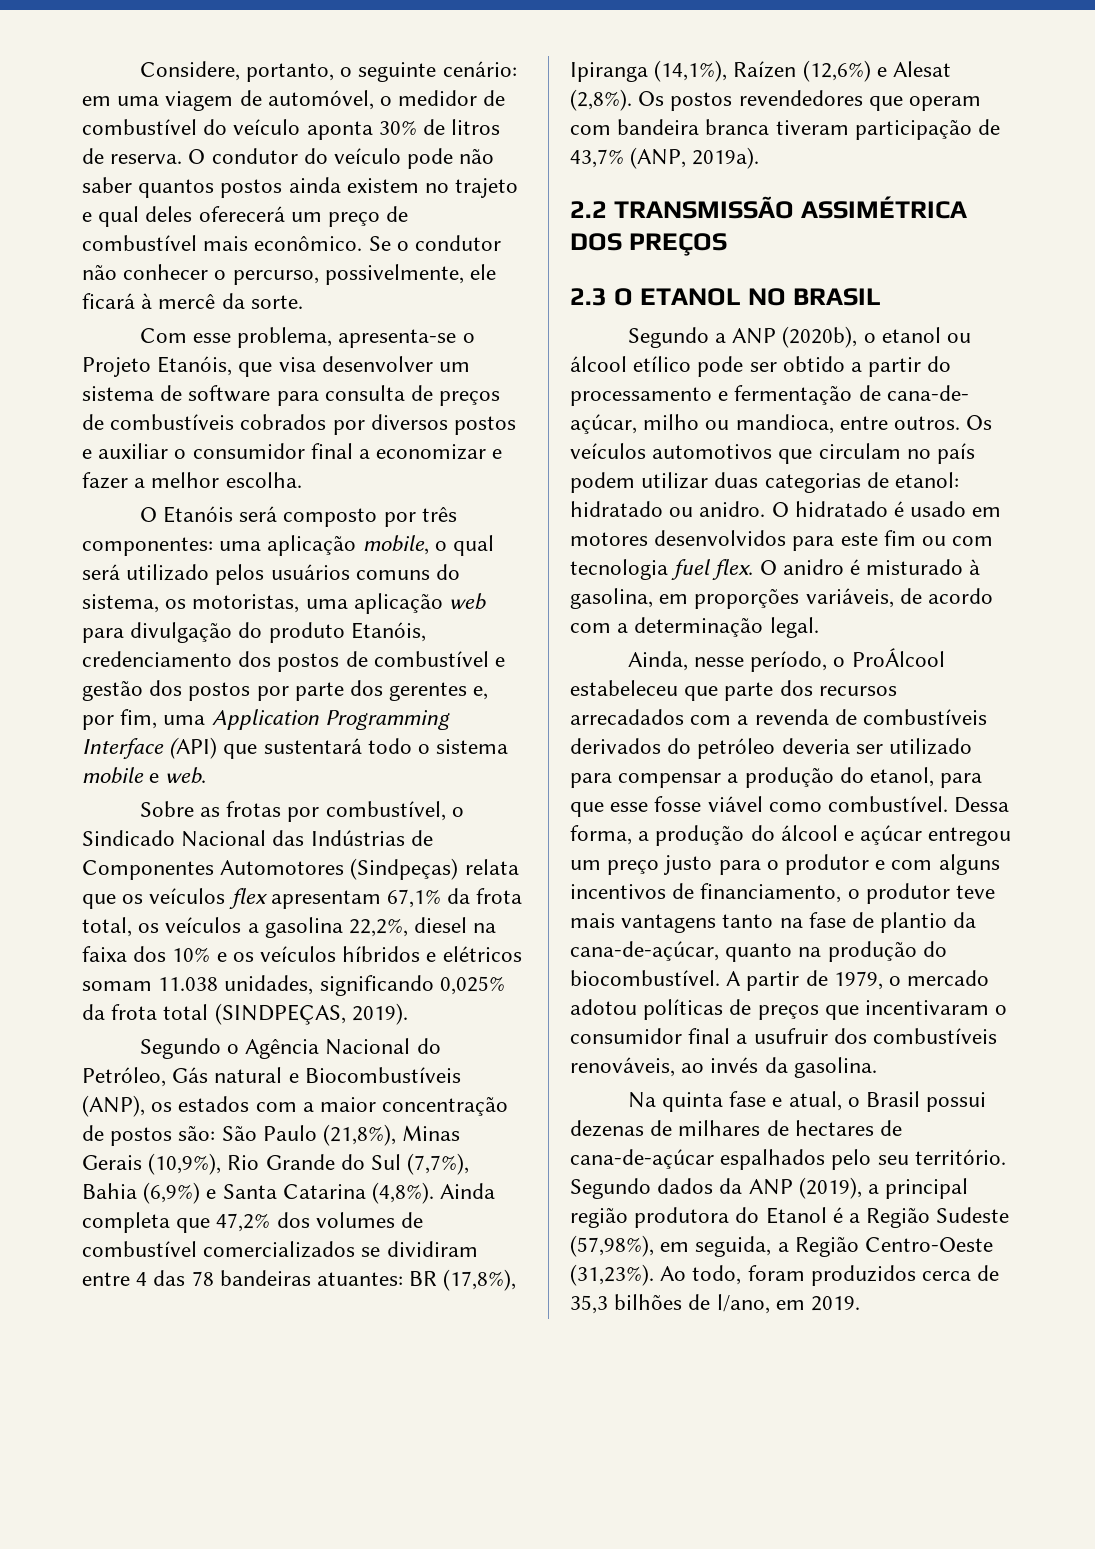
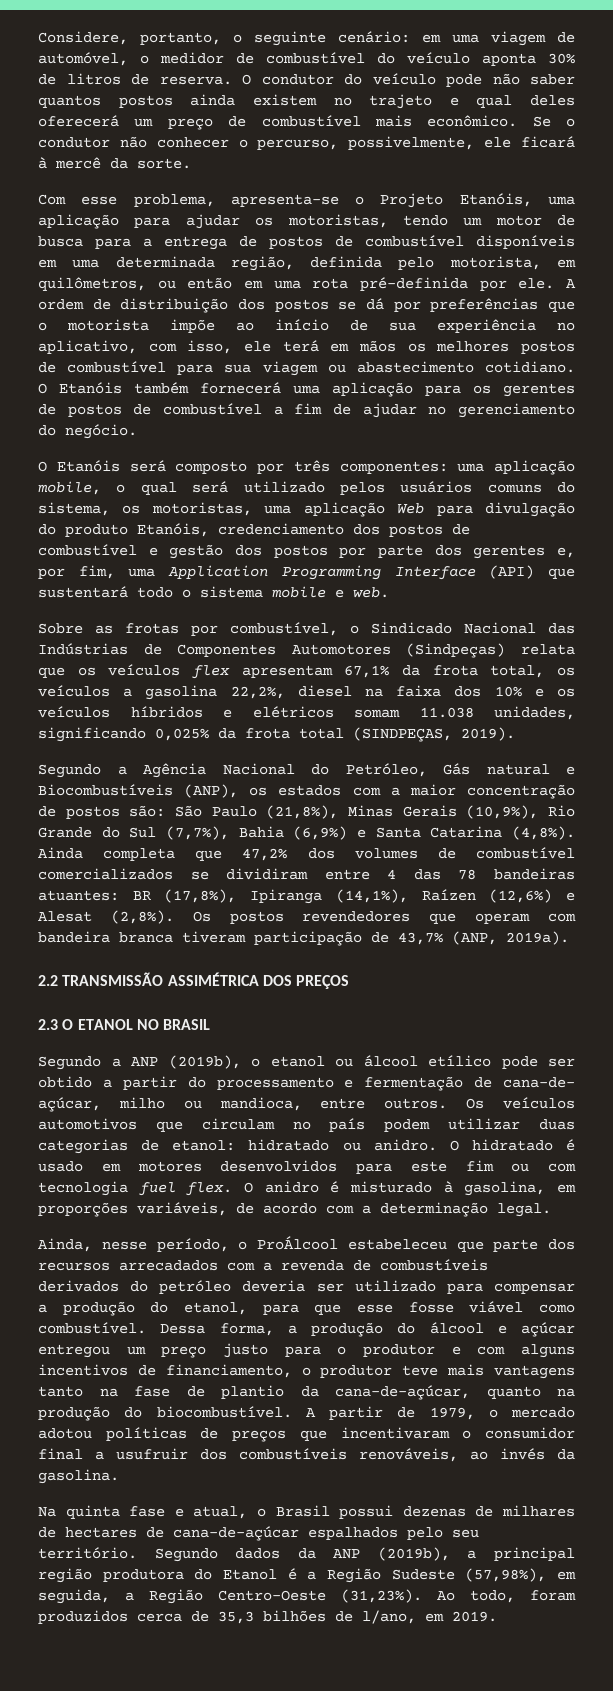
- Com esse problema, apresenta-se o Projeto Etanóis, que visa desenvolver um sistema de software para consulta de preços de combustíveis cobrados por diversos postos e auxiliar o consumidor final a economizar e fazer a melhor escolha.
+ Com esse problema, apresenta-se o Projeto Etanóis, uma aplicação para ajudar os motoristas, tendo um motor de busca para a entrega de postos de combustível disponíveis em uma determinada região, definida pelo motorista, em quilômetros, ou então em uma rota pré-definida por ele. A ordem de distribuição dos postos se dá por preferências que o motorista impõe ao início de sua experiência no aplicativo, com isso, ele terá em mãos os melhores postos de combustível para sua viagem ou abastecimento cotidiano. O Etanóis também fornecerá uma aplicação para os gerentes de postos de combustível a fim de ajudar no gerenciamento do negócio.
- O Etanóis será composto por três componentes: uma aplicação mobile, o qual será utilizado pelos usuários comuns do sistema, os motoristas, uma aplicação web para divulgação do produto Etanóis, credenciamento dos postos de combustível e gestão dos postos por parte dos gerentes e, por fim, uma Application Programming Interface (API) que sustentará todo o sistema mobile e web.
+ O Etanóis será composto por três componentes: uma aplicação mobile, o qual será utilizado pelos usuários comuns do sistema, os motoristas, uma aplicação Web para divulgação do produto Etanóis, credenciamento dos postos de combustível e gestão dos postos por parte dos gerentes e, por fim, uma Application Programming Interface (API) que sustentará todo o sistema mobile e web.
- Segundo o Agência Nacional do Petróleo, Gás natural e Biocombustíveis (ANP), os estados com a maior concentração de postos são: São Paulo (21,8%), Minas Gerais (10,9%), Rio Grande do Sul (7,7%), Bahia (6,9%) e Santa Catarina (4,8%).
+ Segundo a Agência Nacional do Petróleo, Gás natural e Biocombustíveis (ANP), os estados com a maior concentração de postos são: São Paulo (21,8%), Minas Gerais (10,9%), Rio Grande do Sul (7,7%), Bahia (6,9%) e Santa Catarina (4,8%).
- Segundo a ANP (2020b), o etanol ou álcool etílico pode ser obtido a partir do processamento e fermentação de cana-de- açúcar, milho ou mandioca, entre outros.
+ Segundo a ANP (2019b), o etanol ou álcool etílico pode ser obtido a partir do processamento e fermentação de cana-de- açúcar, milho ou mandioca, entre outros.
- Segundo dados da ANP (2019), a principal região produtora do Etanol é a Região Sudeste (57,98%), em seguida, a Região Centro-Oeste (31,23%).
+ Segundo dados da ANP (2019b), a principal região produtora do Etanol é a Região Sudeste (57,98%), em seguida, a Região Centro-Oeste (31,23%).

